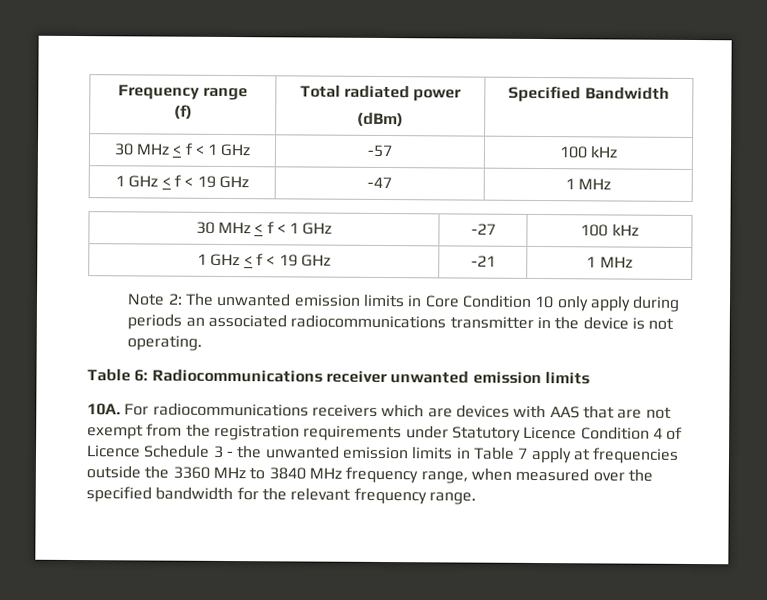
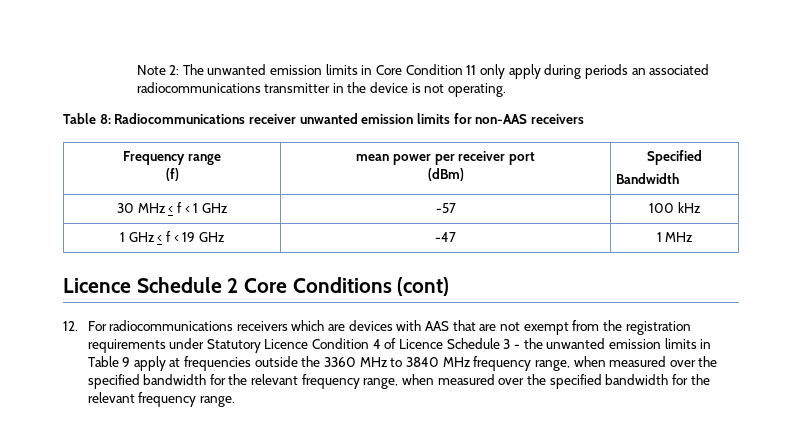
+ Note 2: The unwanted emission limits in Core Condition 11 only apply during periods an associated radiocommunications transmitter in the device is not operating.
+ Table 8: Radiocommunications receiver unwanted emission limits for non-AAS receivers
  Frequency range
- (f) | Total radiated power
- (dBm) | Specified Bandwidth
+ (f) | mean power per receiver port
+ (dBm) | Specified
+ Bandwidth
- 30 MHz < f < 1 GHz | -27 | 100 kHz
- 1 GHz < f < 19 GHz | -21 | 1 MHz
- Note 2: The unwanted emission limits in Core Condition 10 only apply during periods an associated radiocommunications transmitter in the device is not operating.
- Table 6: Radiocommunications receiver unwanted emission limits
- 10A. For radiocommunications receivers which are devices with AAS that are not exempt from the registration requirements under Statutory Licence Condition 4 of Licence Schedule 3 - the unwanted emission limits in Table 7 apply at frequencies outside the 3360 MHz to 3840 MHz frequency range, when measured over the specified bandwidth for the relevant frequency range.
+ Licence Schedule 2 Core Conditions (cont)
+ 12. For radiocommunications receivers which are devices with AAS that are not exempt from the registration requirements under Statutory Licence Condition 4 of Licence Schedule 3 - the unwanted emission limits in Table 9 apply at frequencies outside the 3360 MHz to 3840 MHz frequency range, when measured over the specified bandwidth for the relevant frequency range, when measured over the specified bandwidth for the relevant frequency range.

